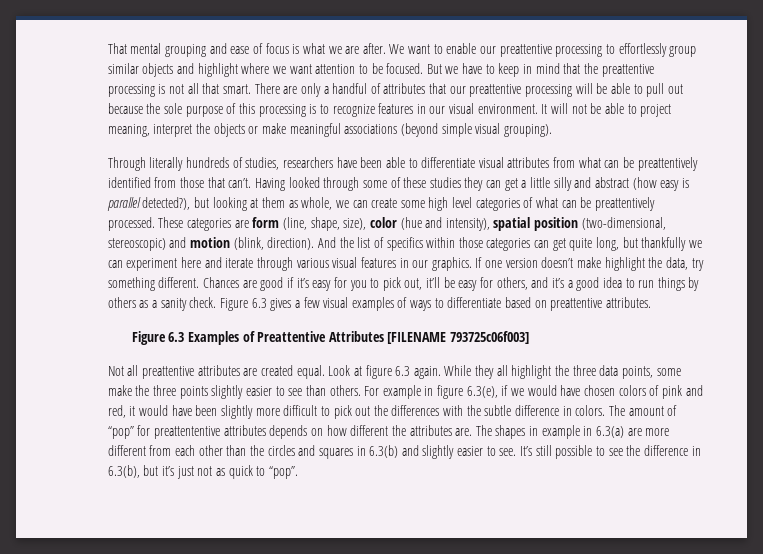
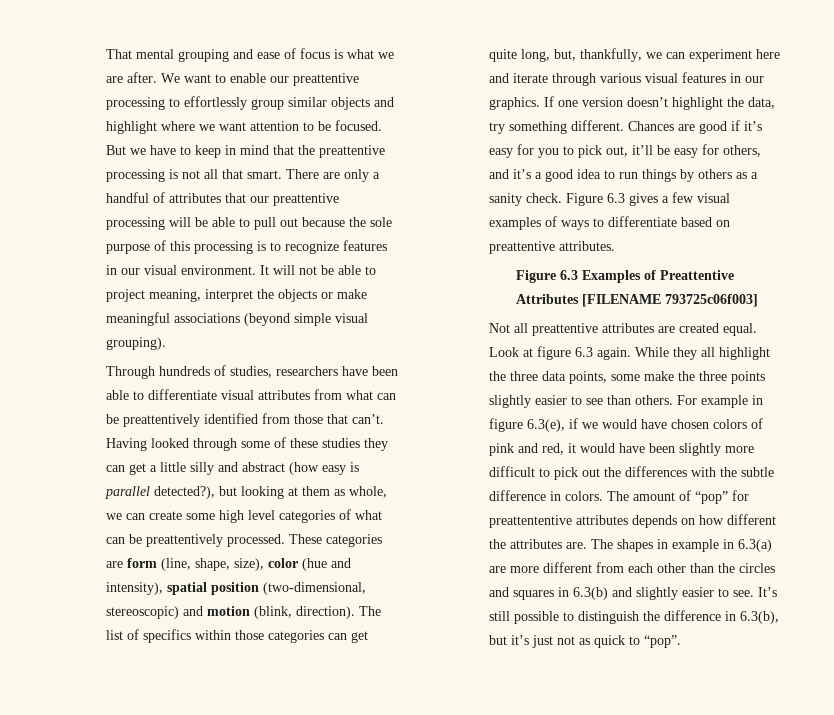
- Through literally hundreds of studies, researchers have been able to differentiate visual attributes from what can be preattentively identified from those that can’t.
+ Through hundreds of studies, researchers have been able to differentiate visual attributes from what can be preattentively identified from those that can’t.
- And the list of specifics within those categories can get quite long, but thankfully we can experiment here and iterate through various visual features in our graphics.
+ The list of specifics within those categories can get quite long, but, thankfully, we can experiment here and iterate through various visual features in our graphics.
- If one version doesn’t make highlight the data, try something different.
+ If one version doesn’t highlight the data, try something different.
- It’s still possible to see the difference in 6.3(b), but it’s just not as quick to “pop”.
+ It’s still possible to distinguish the difference in 6.3(b), but it’s just not as quick to “pop”.

